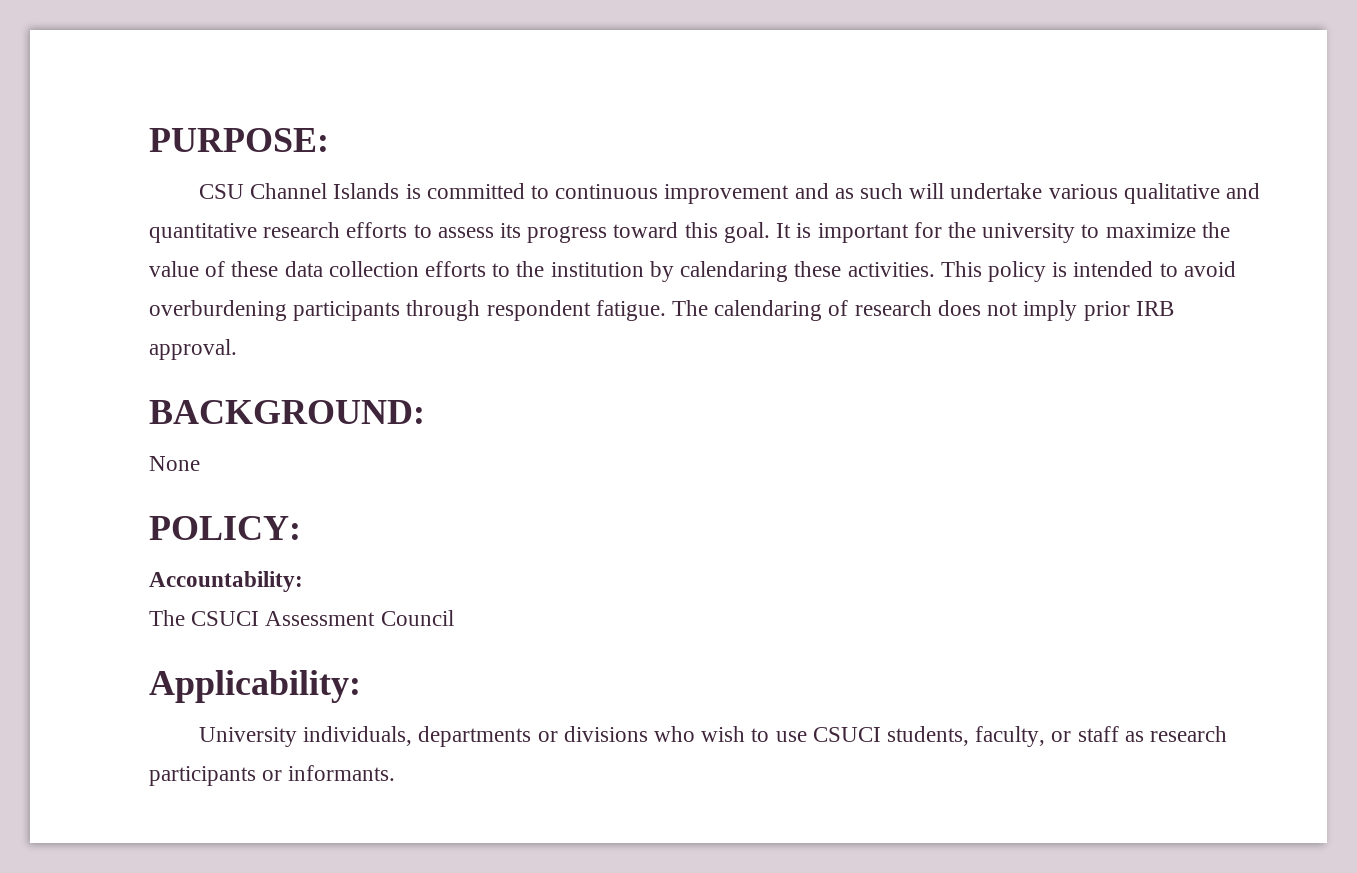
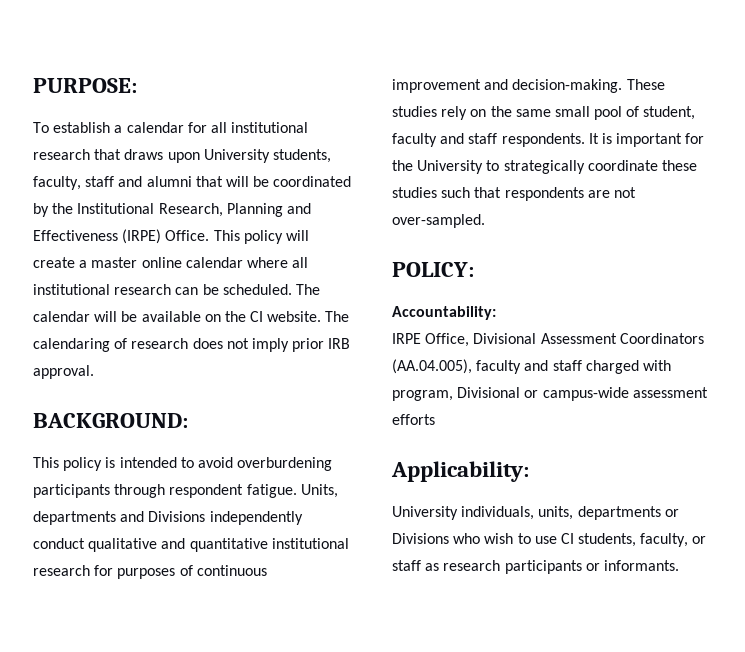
- CSU Channel Islands is committed to continuous improvement and as such will undertake various qualitative and quantitative research efforts to assess its progress toward this goal. It is important for the university to maximize the value of these data collection efforts to the institution by calendaring these activities. This policy is intended to avoid overburdening participants through respondent fatigue.
+ To establish a calendar for all institutional research that draws upon University students, faculty, staff and alumni that will be coordinated by the Institutional Research, Planning and Effectiveness (IRPE) Office. This policy will create a master online calendar where all institutional research can be scheduled. The calendar will be available on the CI website.
- None
+ This policy is intended to avoid overburdening participants through respondent fatigue. Units, departments and Divisions independently conduct qualitative and quantitative institutional research for purposes of continuous improvement and decision-making. These studies rely on the same small pool of student, faculty and staff respondents. It is important for the University to strategically coordinate these studies such that respondents are not over-sampled.
  POLICY:
  Accountability:
- The CSUCI Assessment Council
+ IRPE Office, Divisional Assessment Coordinators (AA.04.005), faculty and staff charged with program, Divisional or campus-wide assessment efforts
- University individuals, departments or divisions who wish to use CSUCI students, faculty, or staff as research participants or informants.
+ University individuals, units, departments or Divisions who wish to use CI students, faculty, or staff as research participants or informants.

